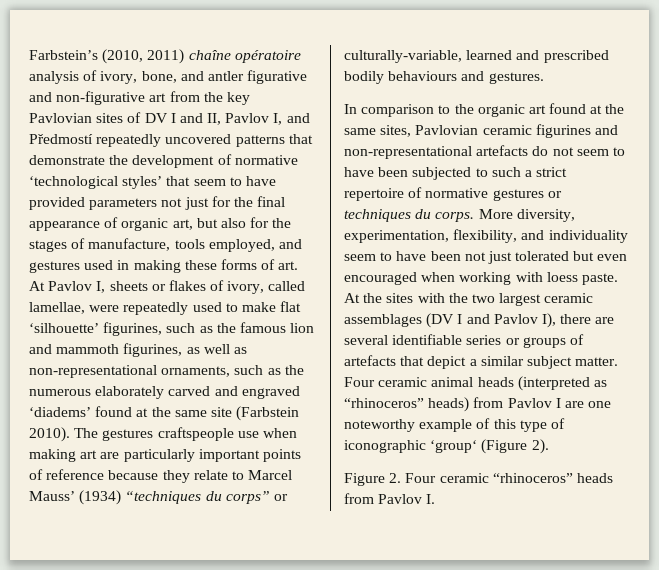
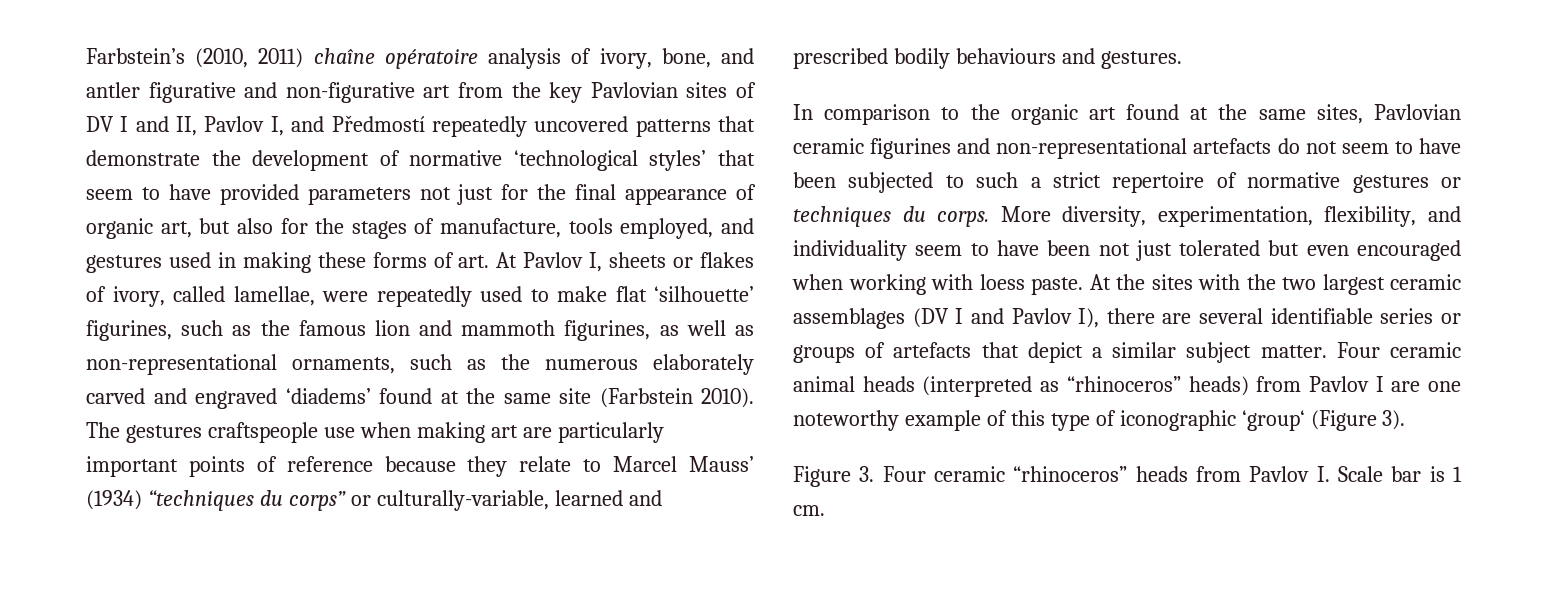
- Four ceramic animal heads (interpreted as “rhinoceros” heads) from Pavlov I are one noteworthy example of this type of iconographic ‘group‘ (Figure 2).
+ Four ceramic animal heads (interpreted as “rhinoceros” heads) from Pavlov I are one noteworthy example of this type of iconographic ‘group‘ (Figure 3).
- Figure 2. Four ceramic “rhinoceros” heads from Pavlov I.
+ Figure 3. Four ceramic “rhinoceros” heads from Pavlov I. Scale bar is 1 cm.

